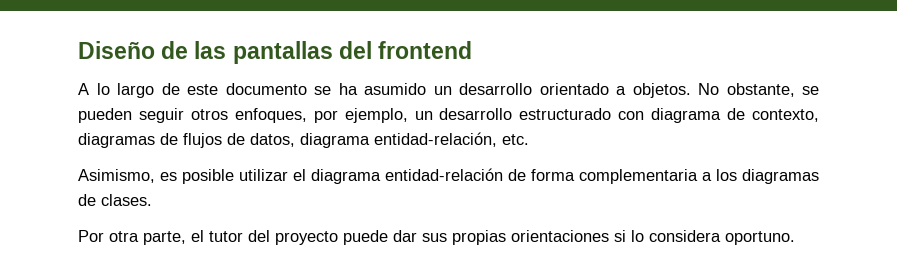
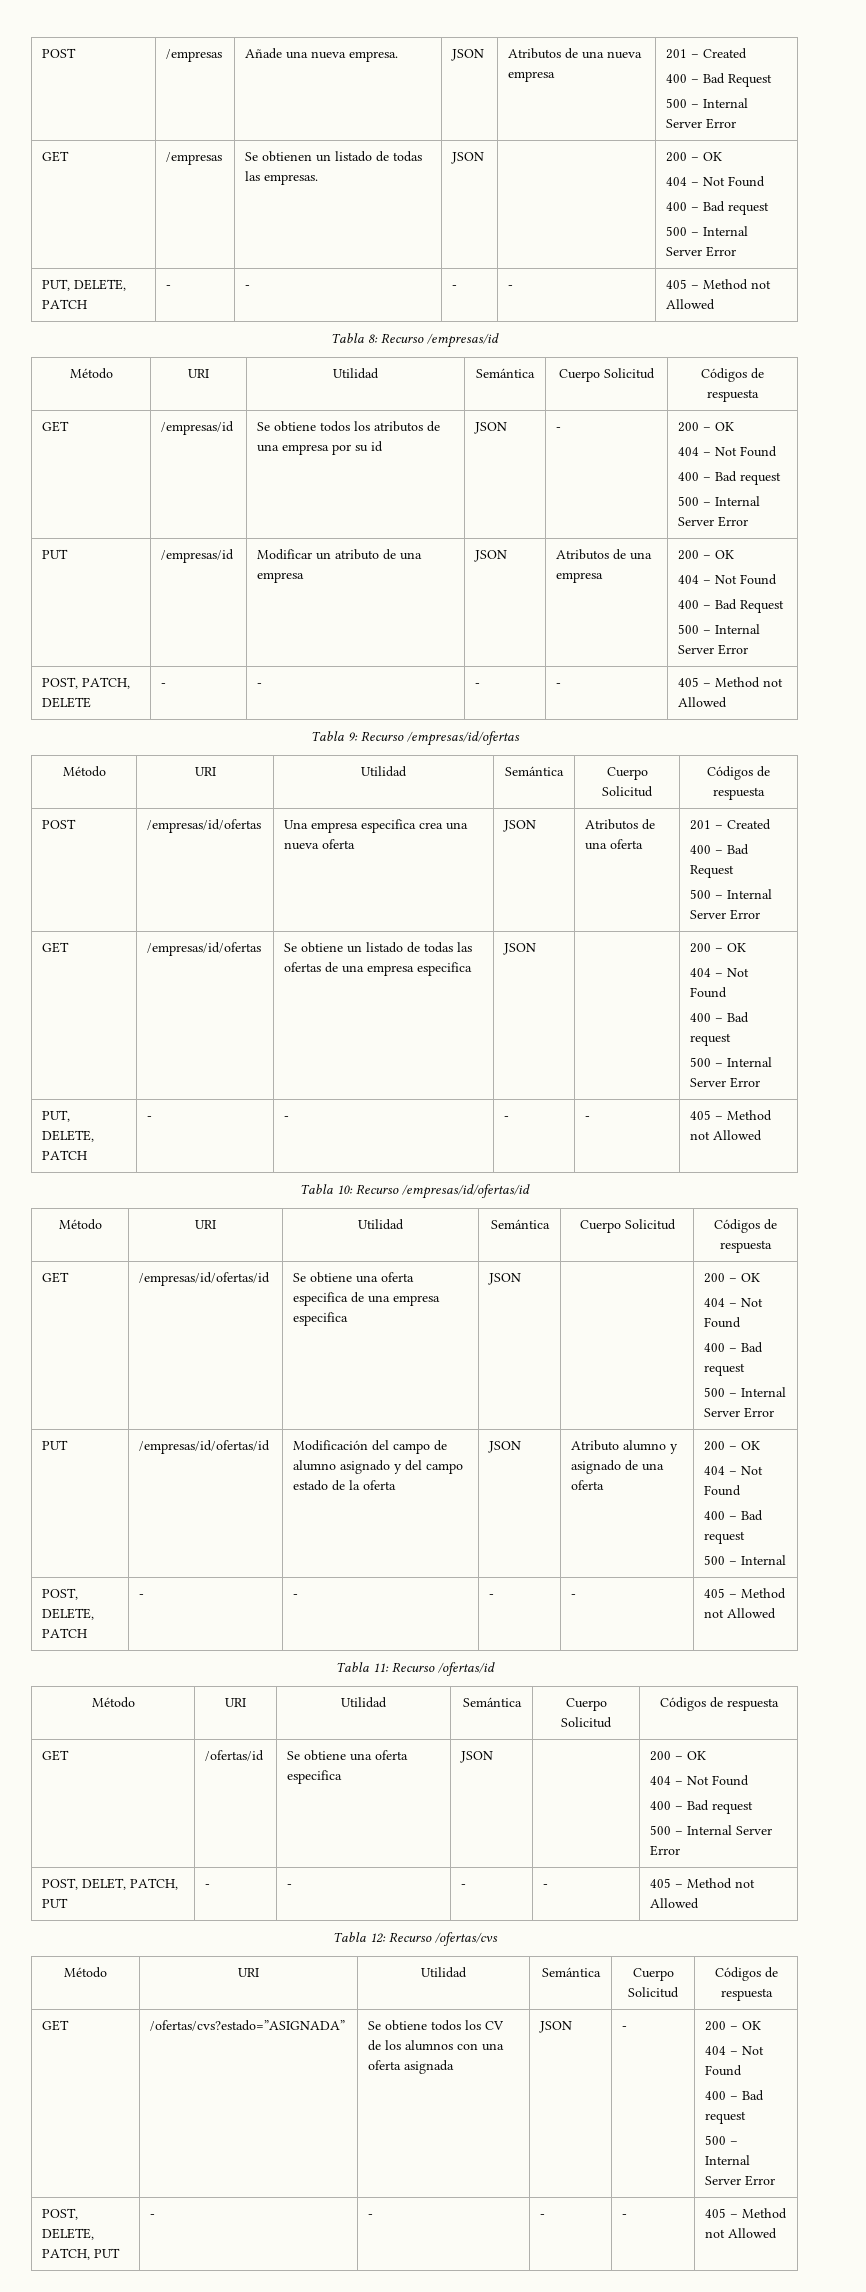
- Diseño de las pantallas del frontend
- A lo largo de este documento se ha asumido un desarrollo orientado a objetos. No obstante, se pueden seguir otros enfoques, por ejemplo, un desarrollo estructurado con diagrama de contexto, diagramas de flujos de datos, diagrama entidad-relación, etc.
- Asimismo, es posible utilizar el diagrama entidad-relación de forma complementaria a los diagramas de clases.
- Por otra parte, el tutor del proyecto puede dar sus propias orientaciones si lo considera oportuno.
+ POST | /empresas | Añade una nueva empresa. | JSON | Atributos de una nueva empresa | 201 – Created
+ 400 – Bad Request
+ 500 – Internal Server Error
+ GET | /empresas | Se obtienen un listado de todas las empresas. | JSON | | 200 – OK
+ 404 – Not Found
+ 400 – Bad request
+ 500 – Internal Server Error
+ PUT, DELETE, PATCH | - | - | - | - | 405 – Method not Allowed
+ Tabla 8: Recurso /empresas/id
+ Método | URI | Utilidad | Semántica | Cuerpo Solicitud | Códigos de respuesta
+ GET | /empresas/id | Se obtiene todos los atributos de una empresa por su id | JSON | - | 200 – OK
+ 404 – Not Found
+ 400 – Bad request
+ 500 – Internal Server Error
+ PUT | /empresas/id | Modificar un atributo de una empresa | JSON | Atributos de una empresa | 200 – OK
+ 404 – Not Found
+ 400 – Bad Request
+ 500 – Internal Server Error
+ POST, PATCH, DELETE | - | - | - | - | 405 – Method not Allowed
+ Tabla 9: Recurso /empresas/id/ofertas
+ Método | URI | Utilidad | Semántica | Cuerpo Solicitud | Códigos de respuesta
+ POST | /empresas/id/ofertas | Una empresa especifica crea una nueva oferta | JSON | Atributos de una oferta | 201 – Created
+ 400 – Bad Request
+ 500 – Internal Server Error
+ GET | /empresas/id/ofertas | Se obtiene un listado de todas las ofertas de una empresa especifica | JSON | | 200 – OK
+ 404 – Not Found
+ 400 – Bad request
+ 500 – Internal Server Error
+ PUT, DELETE, PATCH | - | - | - | - | 405 – Method not Allowed
+ Tabla 10: Recurso /empresas/id/ofertas/id
+ Método | URI | Utilidad | Semántica | Cuerpo Solicitud | Códigos de respuesta
+ GET | /empresas/id/ofertas/id | Se obtiene una oferta especifica de una empresa especifica | JSON | | 200 – OK
+ 404 – Not Found
+ 400 – Bad request
+ 500 – Internal Server Error
+ PUT | /empresas/id/ofertas/id | Modificación del campo de alumno asignado y del campo estado de la oferta | JSON | Atributo alumno y asignado de una oferta | 200 – OK
+ 404 – Not Found
+ 400 – Bad request
+ 500 – Internal
+ POST, DELETE, PATCH | - | - | - | - | 405 – Method not Allowed
+ Tabla 11: Recurso /ofertas/id
+ Método | URI | Utilidad | Semántica | Cuerpo Solicitud | Códigos de respuesta
+ GET | /ofertas/id | Se obtiene una oferta especifica | JSON | | 200 – OK
+ 404 – Not Found
+ 400 – Bad request
+ 500 – Internal Server Error
+ POST, DELET, PATCH, PUT | - | - | - | - | 405 – Method not Allowed
+ Tabla 12: Recurso /ofertas/cvs
+ Método | URI | Utilidad | Semántica | Cuerpo Solicitud | Códigos de respuesta
+ GET | /ofertas/cvs?estado=”ASIGNADA” | Se obtiene todos los CV de los alumnos con una oferta asignada | JSON | - | 200 – OK
+ 404 – Not Found
+ 400 – Bad request
+ 500 – Internal Server Error
+ POST, DELETE, PATCH, PUT | - | - | - | - | 405 – Method not Allowed

